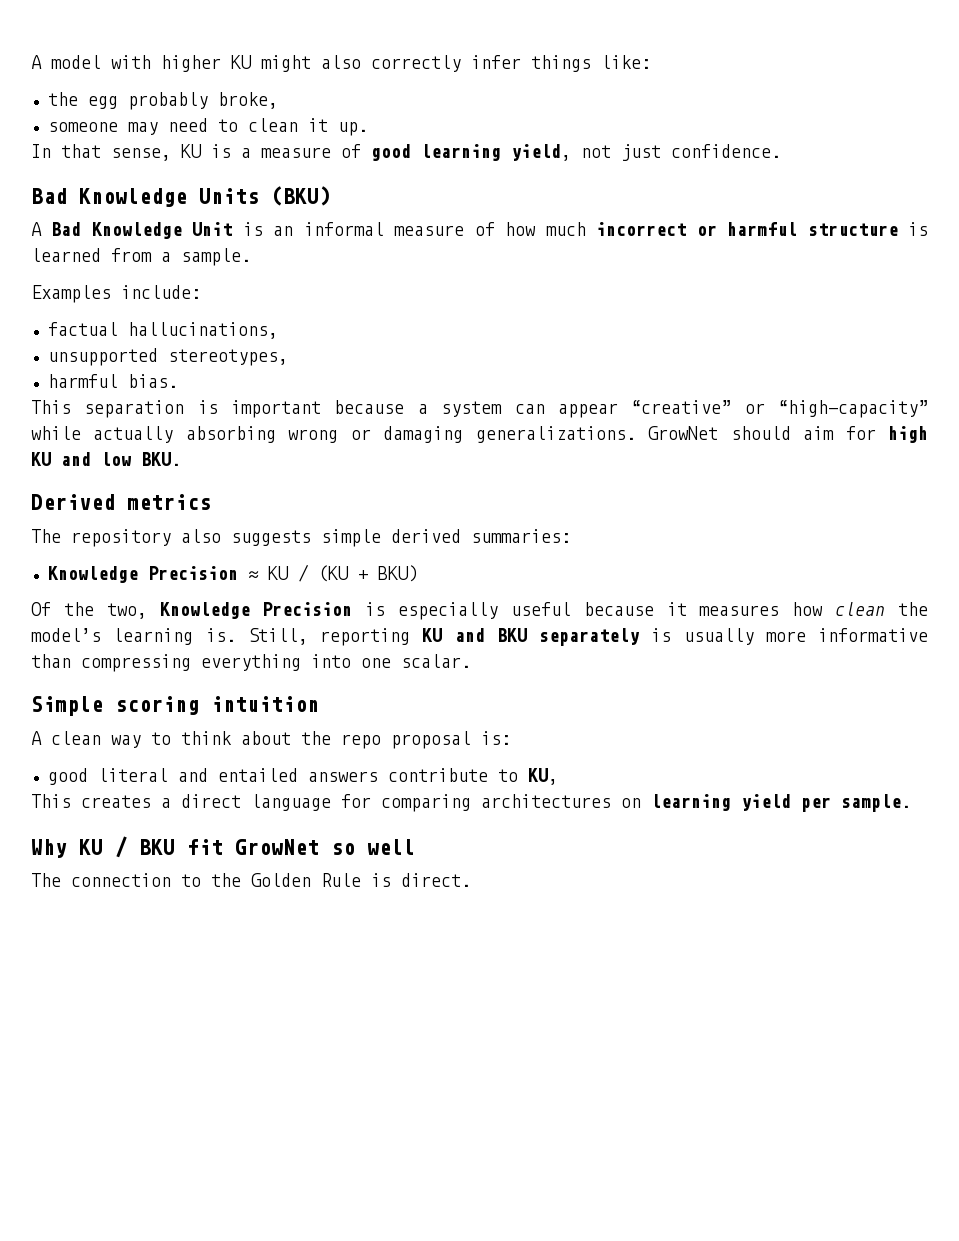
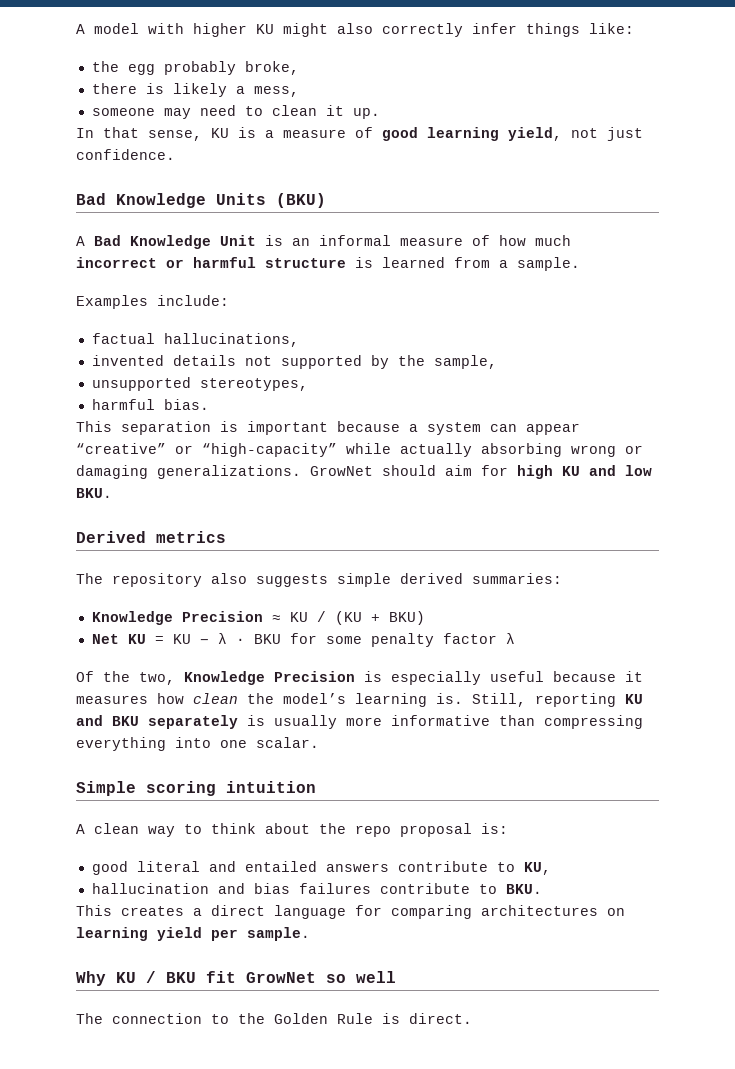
+ there is likely a mess,
+ invented details not supported by the sample,
+ Net KU = KU − λ · BKU for some penalty factor λ
+ hallucination and bias failures contribute to BKU.

